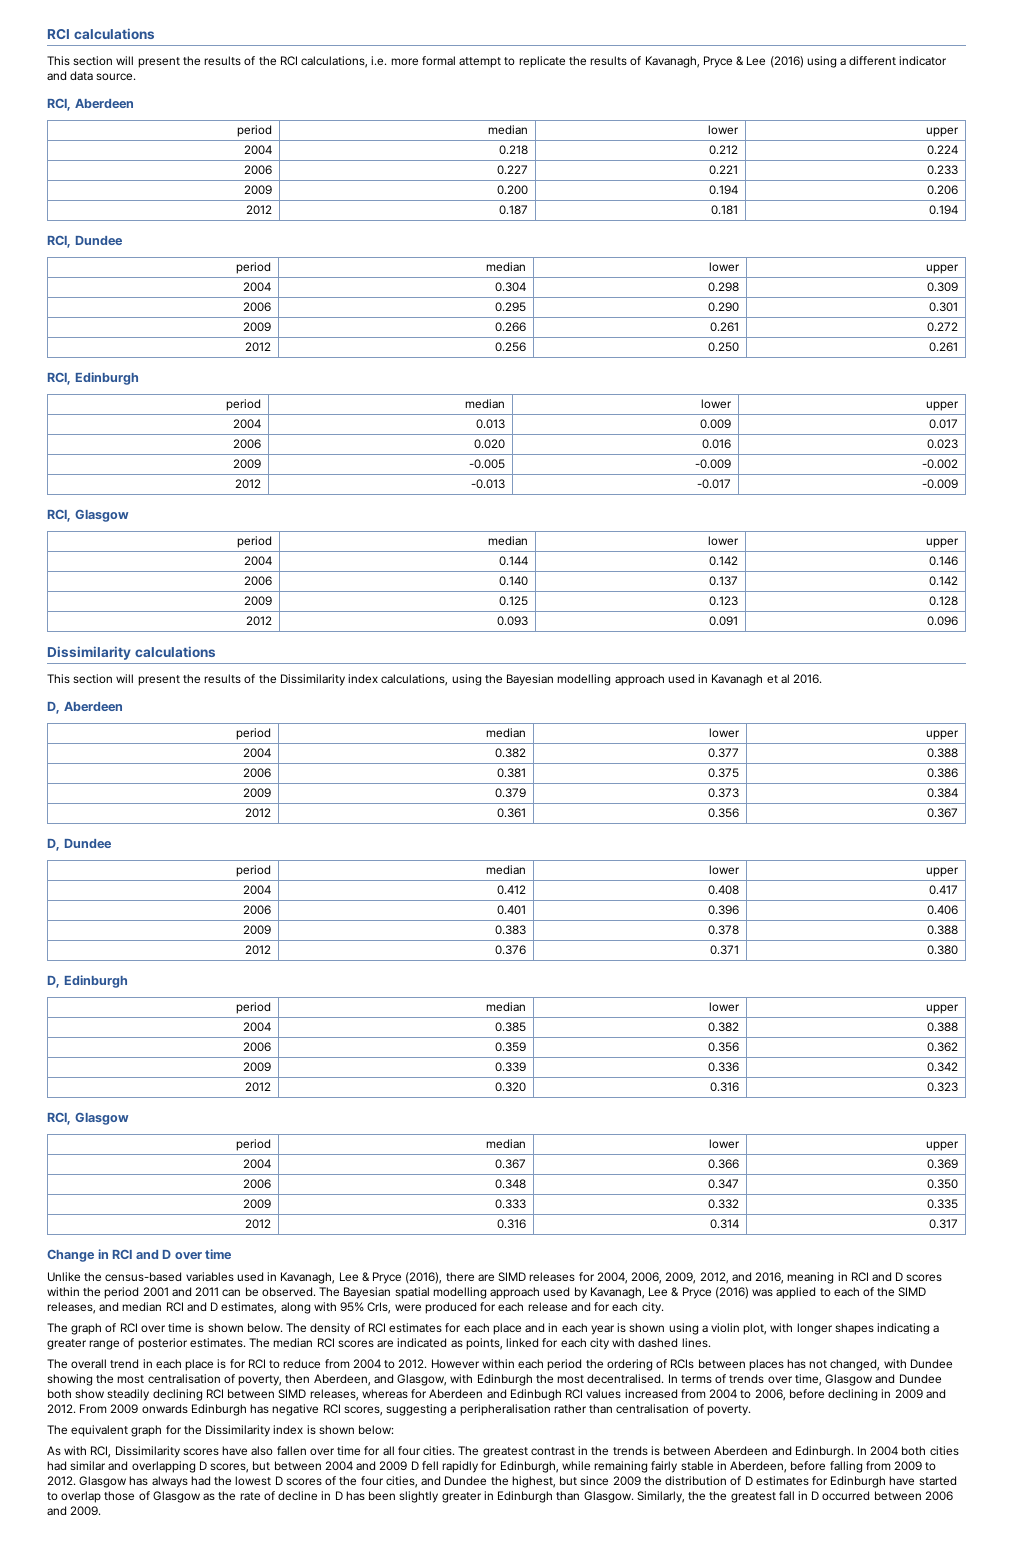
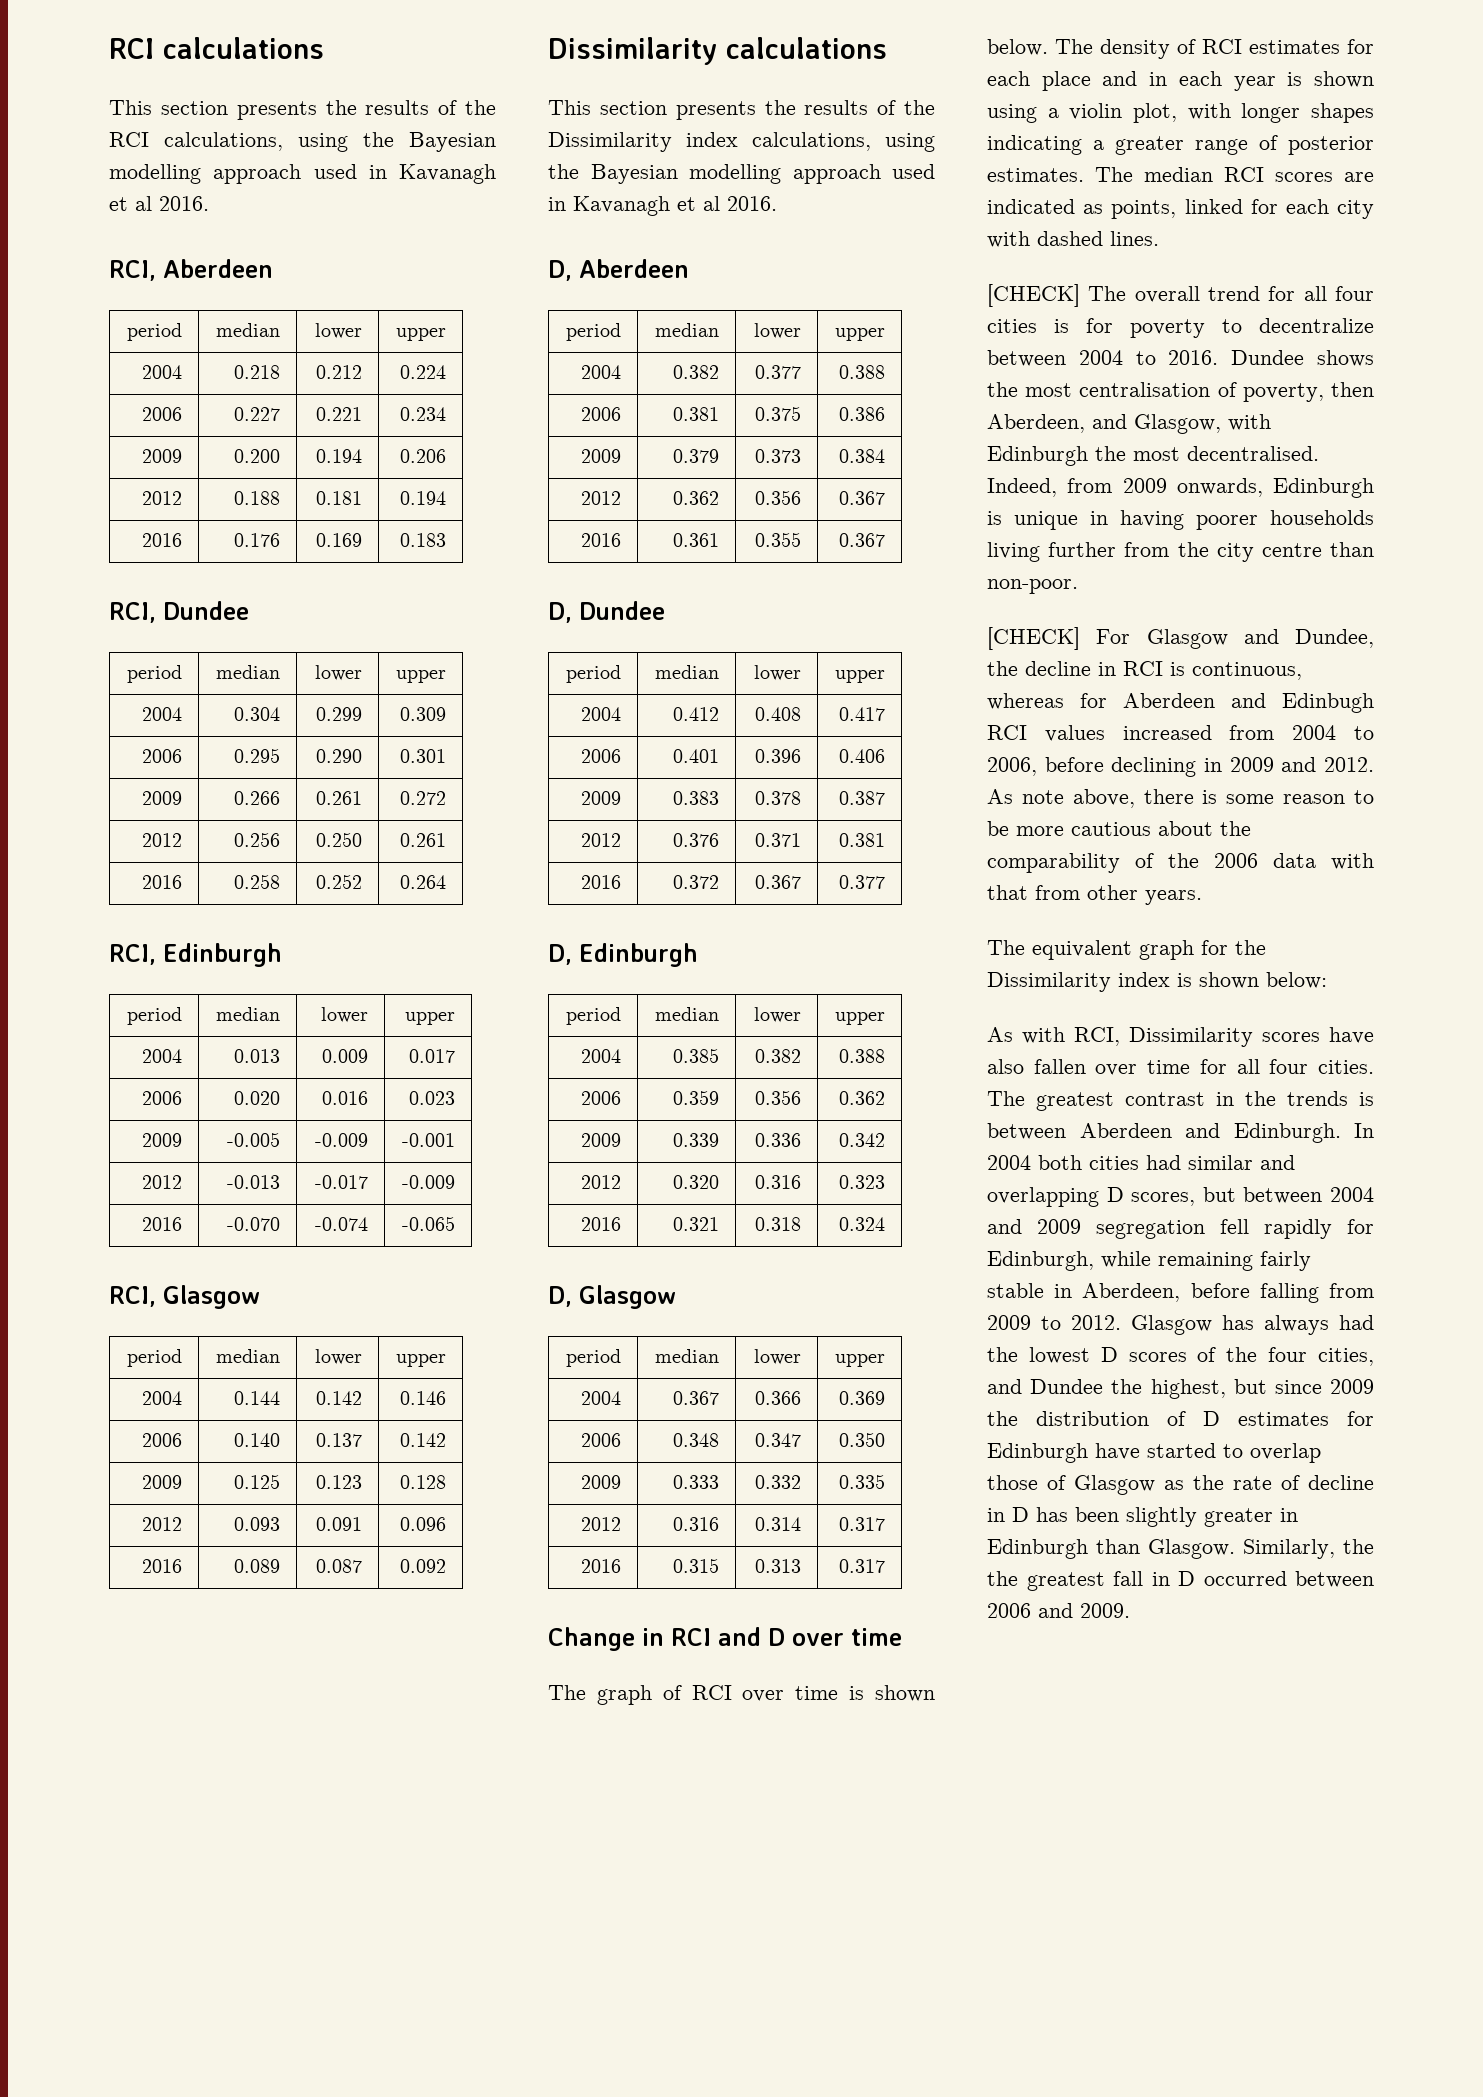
- This section will present the results of the RCI calculations, i.e. more formal attempt to replicate the results of Kavanagh, Pryce & Lee (2016) using a different indicator and data source.
+ This section presents the results of the RCI calculations, using the Bayesian modelling approach used in Kavanagh et al 2016.
- 2006 | 0.227 | 0.221 | 0.233
+ 2006 | 0.227 | 0.221 | 0.234
- 2012 | 0.187 | 0.181 | 0.194
+ 2012 | 0.188 | 0.181 | 0.194
+ 2016 | 0.176 | 0.169 | 0.183
- 2004 | 0.304 | 0.298 | 0.309
+ 2004 | 0.304 | 0.299 | 0.309
+ 2016 | 0.258 | 0.252 | 0.264
- 2009 | -0.005 | -0.009 | -0.002
+ 2009 | -0.005 | -0.009 | -0.001
+ 2016 | -0.070 | -0.074 | -0.065
+ 2016 | 0.089 | 0.087 | 0.092
- This section will present the results of the Dissimilarity index calculations, using the Bayesian modelling approach used in Kavanagh et al 2016.
+ This section presents the results of the Dissimilarity index calculations, using the Bayesian modelling approach used in Kavanagh et al 2016.
- 2012 | 0.361 | 0.356 | 0.367
+ 2012 | 0.362 | 0.356 | 0.367
+ 2016 | 0.361 | 0.355 | 0.367
- 2009 | 0.383 | 0.378 | 0.388
+ 2009 | 0.383 | 0.378 | 0.387
- 2012 | 0.376 | 0.371 | 0.380
+ 2012 | 0.376 | 0.371 | 0.381
+ 2016 | 0.372 | 0.367 | 0.377
  2012 | 0.320 | 0.316 | 0.323
- RCI, Glasgow
+ 2016 | 0.321 | 0.318 | 0.324
+ D, Glasgow
+ 2016 | 0.315 | 0.313 | 0.317
- Unlike the census-based variables used in Kavanagh, Lee & Pryce (2016), there are SIMD releases for 2004, 2006, 2009, 2012, and 2016, meaning in RCI and D scores within the period 2001 and 2011 can be observed. The Bayesian spatial modelling approach used by Kavanagh, Lee & Pryce (2016) was applied to each of the SIMD releases, and median RCI and D estimates, along with 95% CrIs, were produced for each release and for each city.
- The overall trend in each place is for RCI to reduce from 2004 to 2012. However within each period the ordering of RCIs between places has not changed, with Dundee showing the most centralisation of poverty, then Aberdeen, and Glasgow, with Edinburgh the most decentralised.
+ [CHECK] The overall trend for all four cities is for poverty to decentralize between 2004 to 2016. Dundee shows the most centralisation of poverty, then Aberdeen, and Glasgow, with Edinburgh the most decentralised.
- In terms of trends over time, Glasgow and Dundee both show steadily declining RCI between SIMD releases, whereas for Aberdeen and Edinbugh RCI values increased from 2004 to 2006, before declining in 2009 and 2012.
+ Indeed, from 2009 onwards, Edinburgh is unique in having poorer households living further from the city centre than non-poor.
+ [CHECK] For Glasgow and Dundee, the decline in RCI is continuous, whereas for Aberdeen and Edinbugh RCI values increased from 2004 to 2006, before declining in 2009 and 2012.
- From 2009 onwards Edinburgh has negative RCI scores, suggesting a peripheralisation rather than centralisation of poverty.
+ As note above, there is some reason to be more cautious about the comparability of the 2006 data with that from other years.
- In 2004 both cities had similar and overlapping D scores, but between 2004 and 2009 D fell rapidly for Edinburgh, while remaining fairly stable in Aberdeen, before falling from 2009 to 2012.
+ In 2004 both cities had similar and overlapping D scores, but between 2004 and 2009 segregation fell rapidly for Edinburgh, while remaining fairly stable in Aberdeen, before falling from 2009 to 2012.

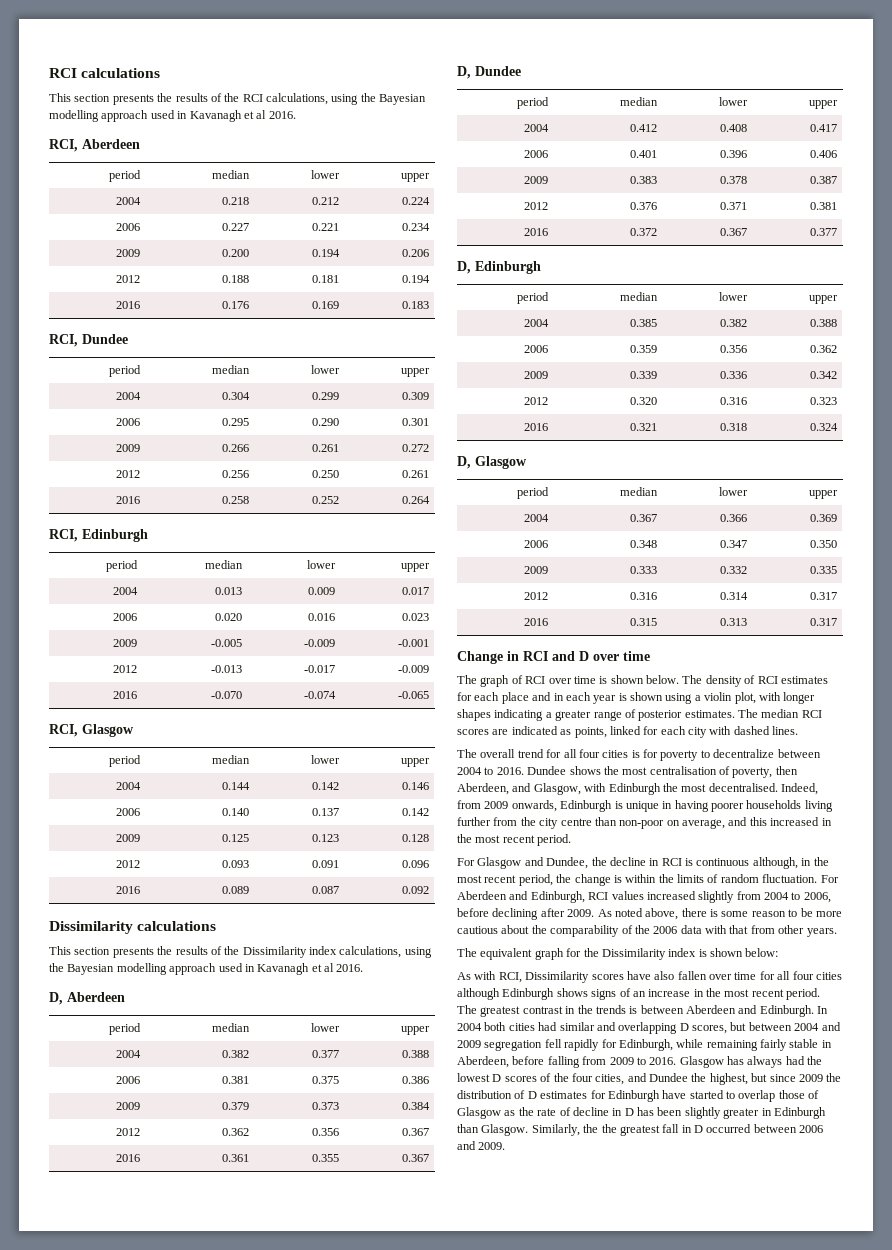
- [CHECK] The overall trend for all four cities is for poverty to decentralize between 2004 to 2016.
+ The overall trend for all four cities is for poverty to decentralize between 2004 to 2016.
- Indeed, from 2009 onwards, Edinburgh is unique in having poorer households living further from the city centre than non-poor.
- [CHECK] For Glasgow and Dundee, the decline in RCI is continuous, whereas for Aberdeen and Edinbugh RCI values increased from 2004 to 2006, before declining in 2009 and 2012. As note above, there is some reason to be more cautious about the comparability of the 2006 data with that from other years.
+ Indeed, from 2009 onwards, Edinburgh is unique in having poorer households living further from the city centre than non-poor on average, and this increased in the most recent period.
+ For Glasgow and Dundee, the decline in RCI is continuous although, in the most recent period, the change is within the limits of random fluctuation. For Aberdeen and Edinburgh, RCI values increased slightly from 2004 to 2006, before declining after 2009. As noted above, there is some reason to be more cautious about the comparability of the 2006 data with that from other years.
- As with RCI, Dissimilarity scores have also fallen over time for all four cities.
+ As with RCI, Dissimilarity scores have also fallen over time for all four cities although Edinburgh shows signs of an increase in the most recent period.
- In 2004 both cities had similar and overlapping D scores, but between 2004 and 2009 segregation fell rapidly for Edinburgh, while remaining fairly stable in Aberdeen, before falling from 2009 to 2012.
+ In 2004 both cities had similar and overlapping D scores, but between 2004 and 2009 segregation fell rapidly for Edinburgh, while remaining fairly stable in Aberdeen, before falling from 2009 to 2016.

